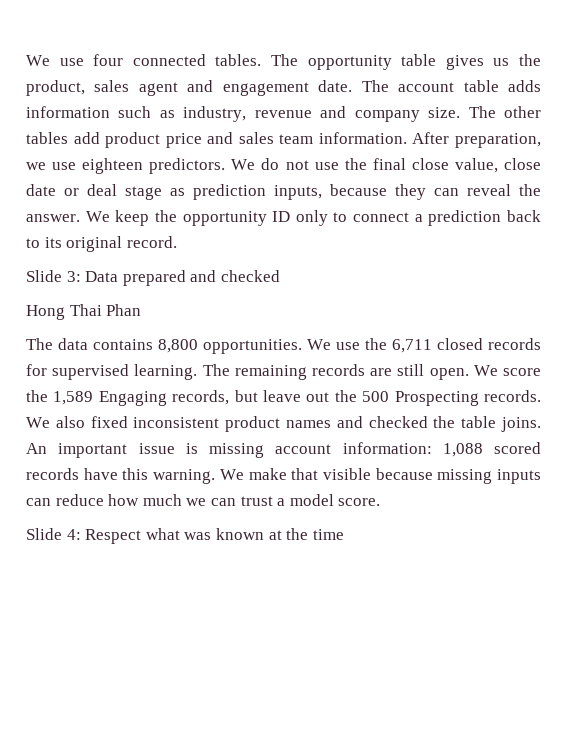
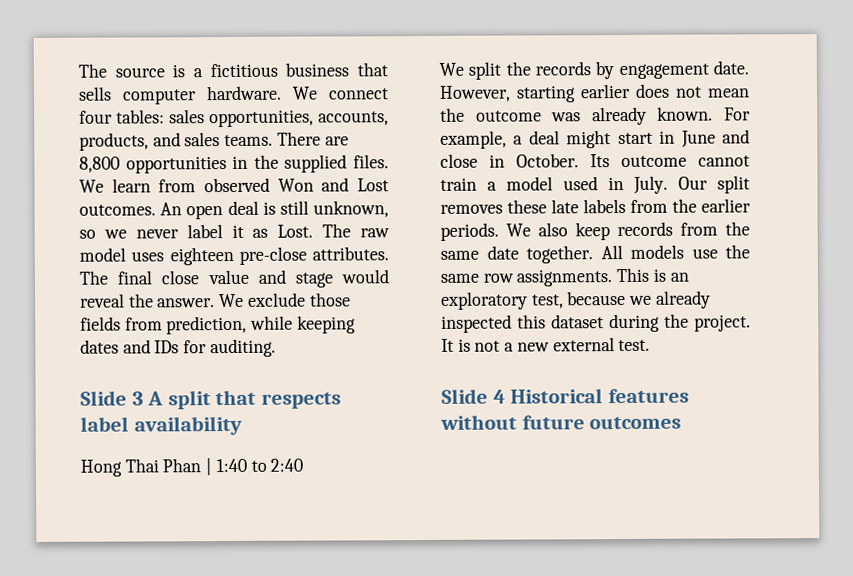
- We use four connected tables. The opportunity table gives us the product, sales agent and engagement date. The account table adds information such as industry, revenue and company size. The other tables add product price and sales team information. After preparation, we use eighteen predictors. We do not use the final close value, close date or deal stage as prediction inputs, because they can reveal the answer. We keep the opportunity ID only to connect a prediction back to its original record.
- Slide 3: Data prepared and checked
- Hong Thai Phan
- The data contains 8,800 opportunities. We use the 6,711 closed records for supervised learning. The remaining records are still open. We score the 1,589 Engaging records, but leave out the 500 Prospecting records. We also fixed inconsistent product names and checked the table joins. An important issue is missing account information: 1,088 scored records have this warning. We make that visible because missing inputs can reduce how much we can trust a model score.
- Slide 4: Respect what was known at the time
+ The source is a fictitious business that sells computer hardware. We connect four tables: sales opportunities, accounts, products, and sales teams. There are 8,800 opportunities in the supplied files. We learn from observed Won and Lost outcomes. An open deal is still unknown, so we never label it as Lost. The raw model uses eighteen pre-close attributes. The final close value and stage would reveal the answer. We exclude those fields from prediction, while keeping dates and IDs for auditing.
+ Slide 3 A split that respects label availability
+ Hong Thai Phan | 1:40 to 2:40
+ We split the records by engagement date. However, starting earlier does not mean the outcome was already known. For example, a deal might start in June and close in October. Its outcome cannot train a model used in July. Our split removes these late labels from the earlier periods. We also keep records from the same date together. All models use the same row assignments. This is an exploratory test, because we already inspected this dataset during the project. It is not a new external test.
+ Slide 4 Historical features without future outcomes

